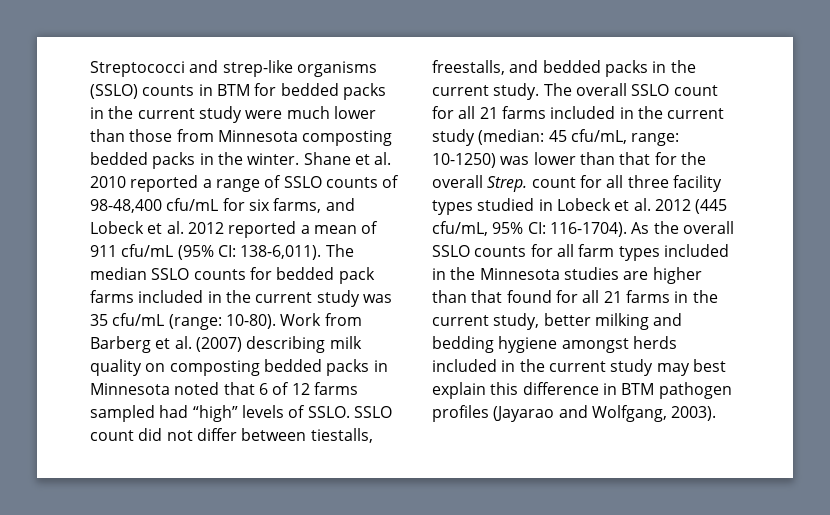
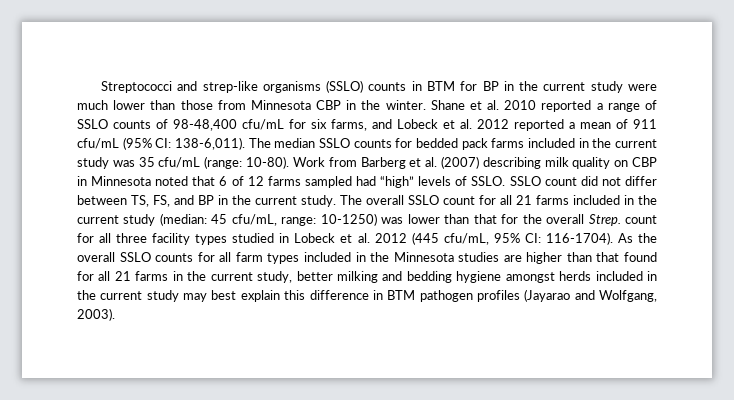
- Streptococci and strep-like organisms (SSLO) counts in BTM for bedded packs in the current study were much lower than those from Minnesota composting bedded packs in the winter.
+ Streptococci and strep-like organisms (SSLO) counts in BTM for BP in the current study were much lower than those from Minnesota CBP in the winter.
- Work from Barberg et al. (2007) describing milk quality on composting bedded packs in Minnesota noted that 6 of 12 farms sampled had “high” levels of SSLO.
+ Work from Barberg et al. (2007) describing milk quality on CBP in Minnesota noted that 6 of 12 farms sampled had “high” levels of SSLO.
- SSLO count did not differ between tiestalls, freestalls, and bedded packs in the current study.
+ SSLO count did not differ between TS, FS, and BP in the current study.

